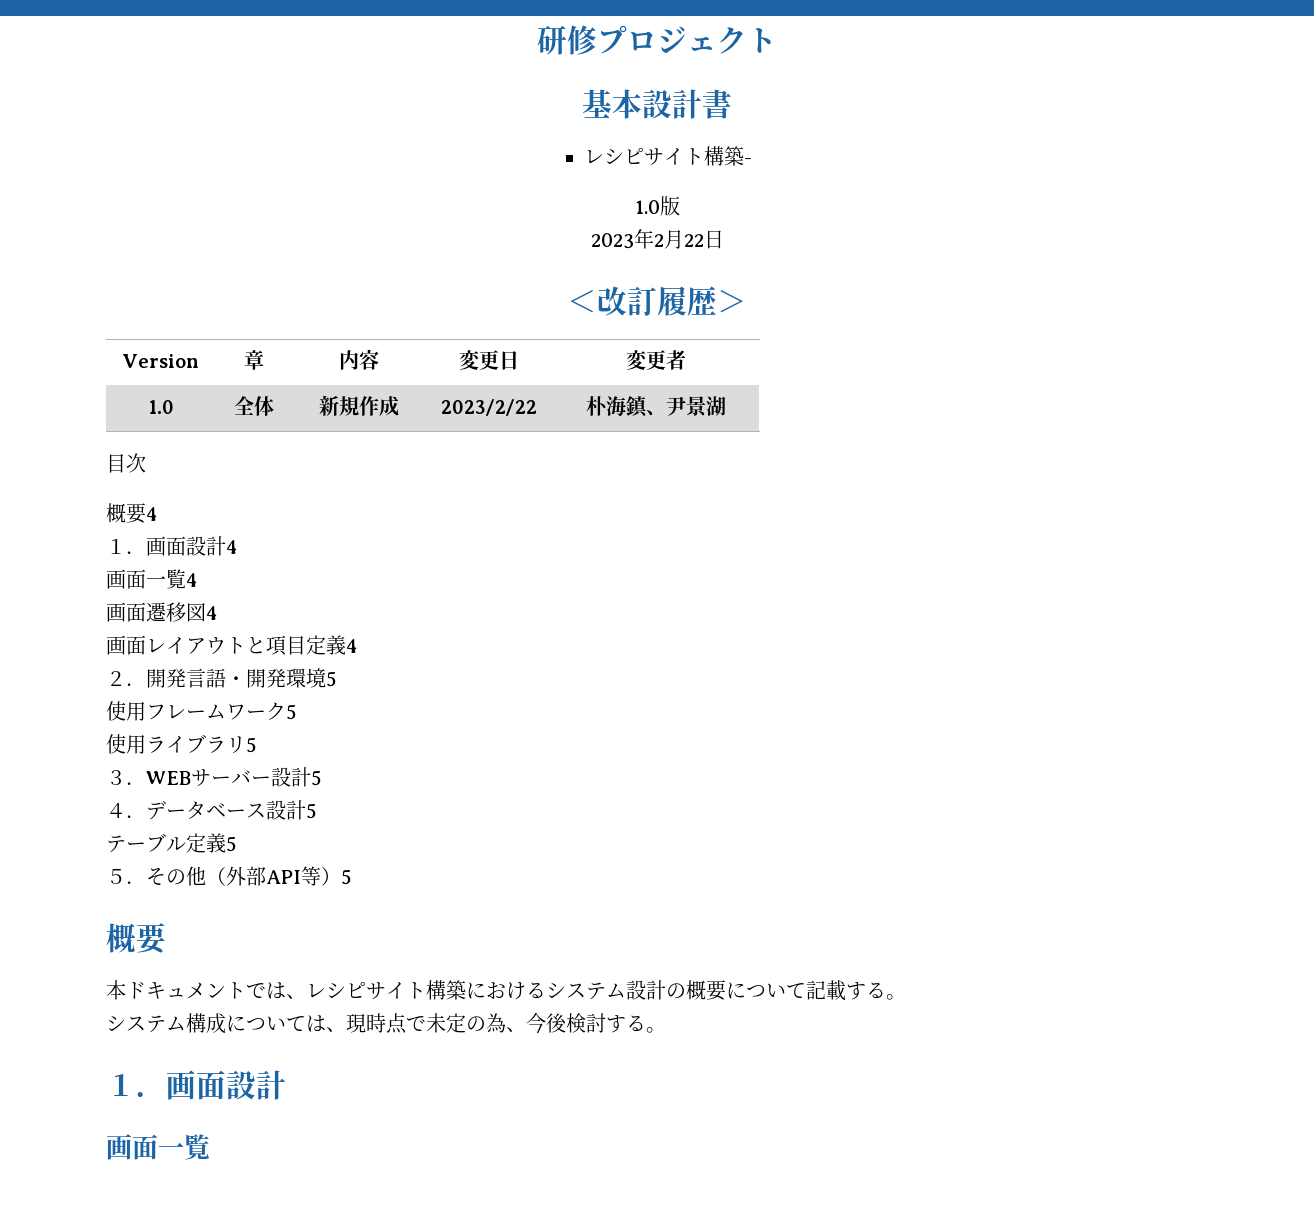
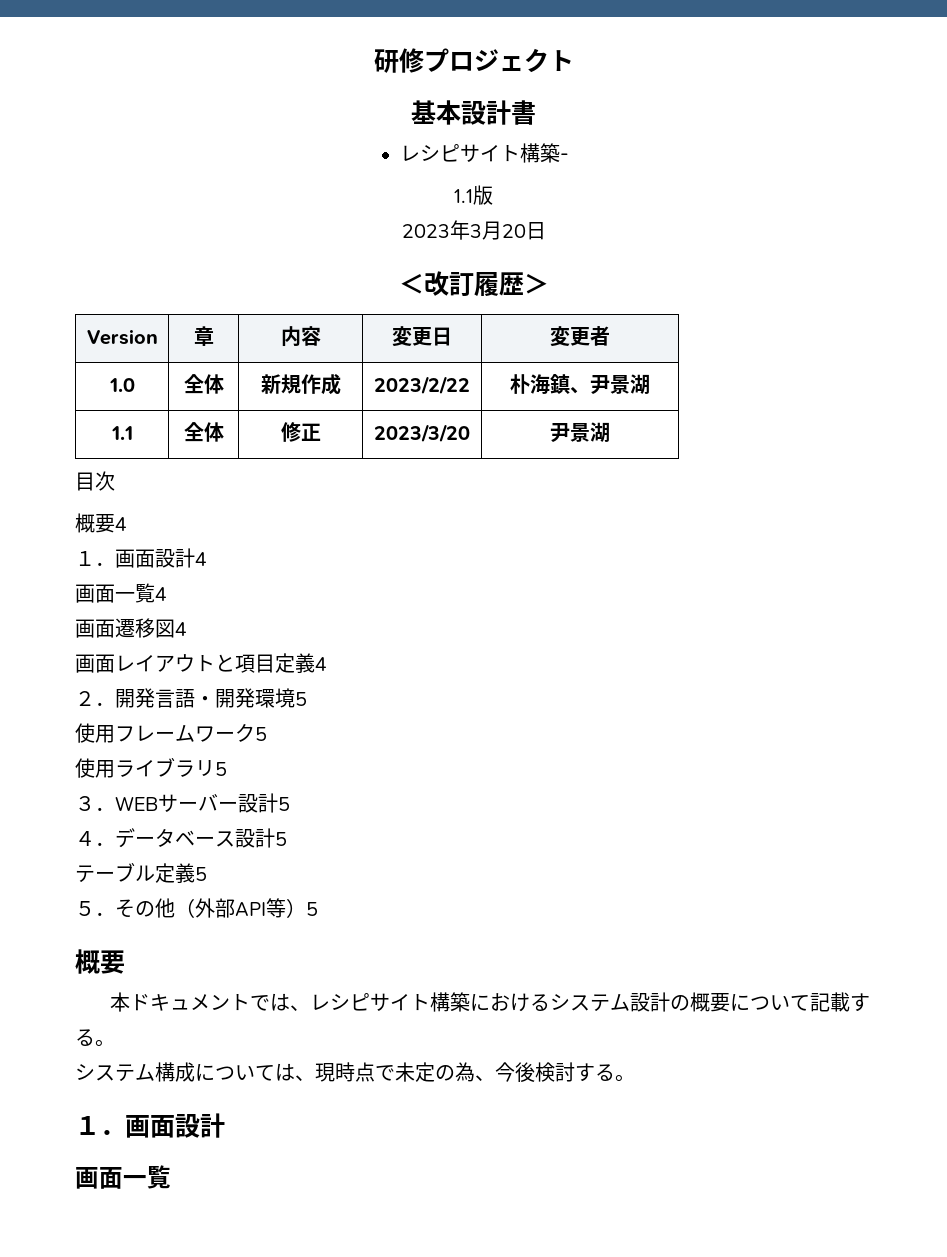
- 1.0版
+ 1.1版
- 2023年2月22日
+ 2023年3月20日
+ 1.1 | 全体 | 修正 | 2023/3/20 | 尹景湖

